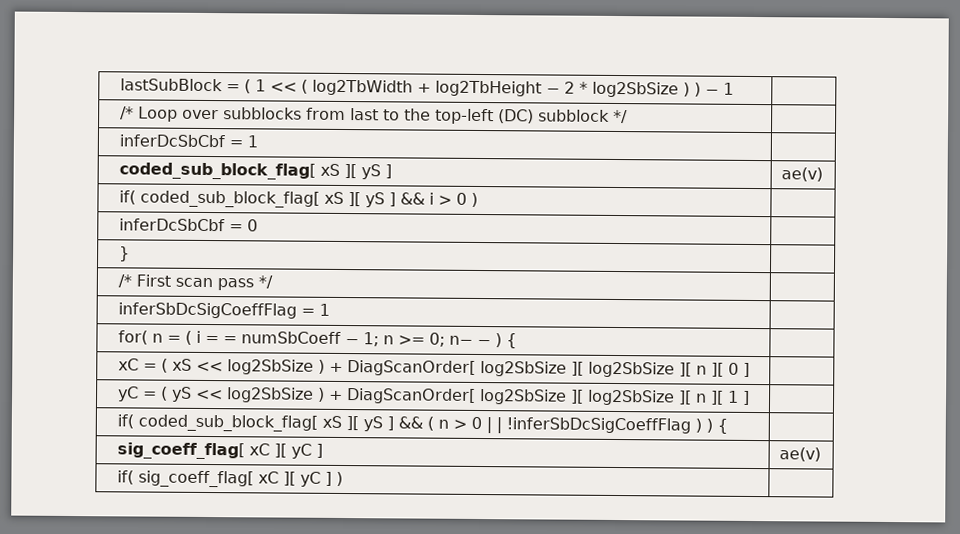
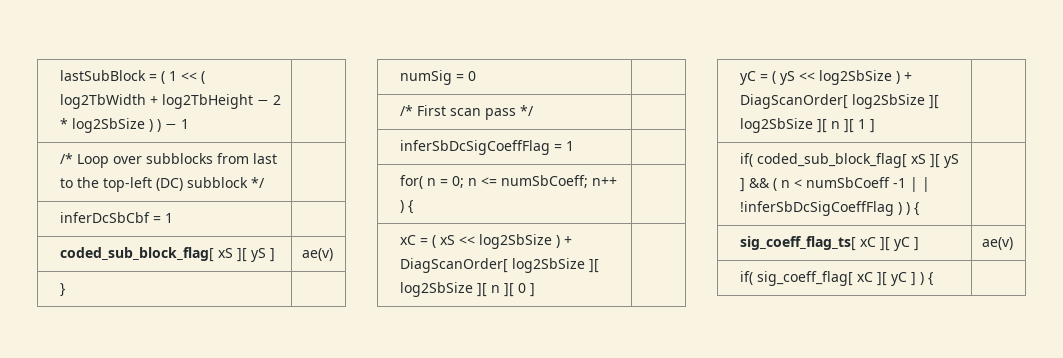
- if( coded_sub_block_flag[ xS ][ yS ] && i > 0 ) |
- inferDcSbCbf = 0 |
+ } |
+ numSig = 0 |
- } |
- for( n = ( i = = numSbCoeff − 1; n >= 0; n− − ) { |
+ for( n = 0; n <= numSbCoeff; n++ ) { |
- if( coded_sub_block_flag[ xS ][ yS ] && ( n > 0 | | !inferSbDcSigCoeffFlag ) ) { |
+ if( coded_sub_block_flag[ xS ][ yS ] && ( n < numSbCoeff -1 | | !inferSbDcSigCoeffFlag ) ) { |
- sig_coeff_flag[ xC ][ yC ] | ae(v)
+ sig_coeff_flag_ts[ xC ][ yC ] | ae(v)
- if( sig_coeff_flag[ xC ][ yC ] ) |
+ if( sig_coeff_flag[ xC ][ yC ] ) { |

